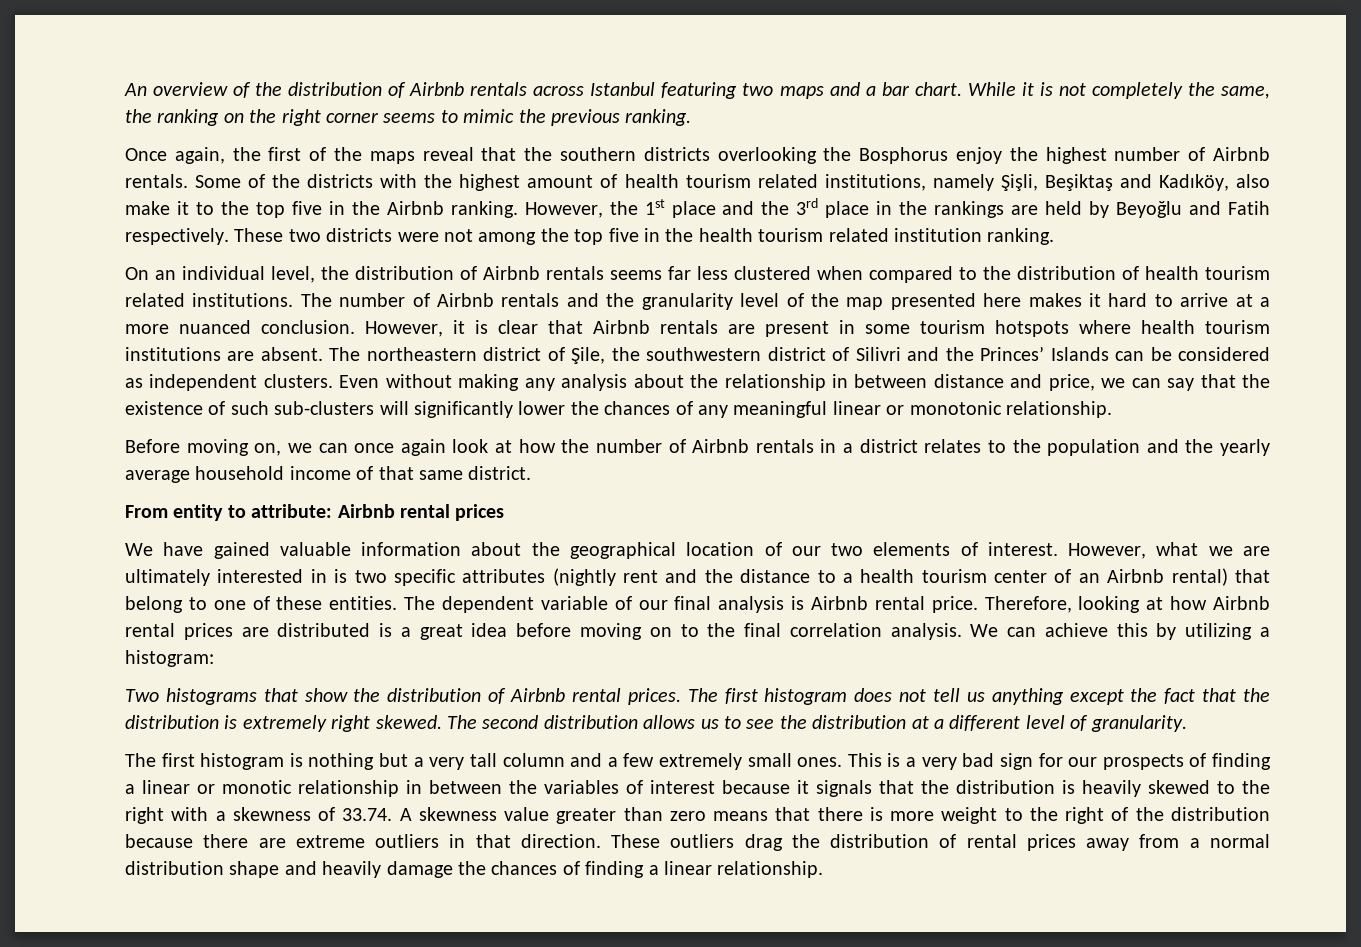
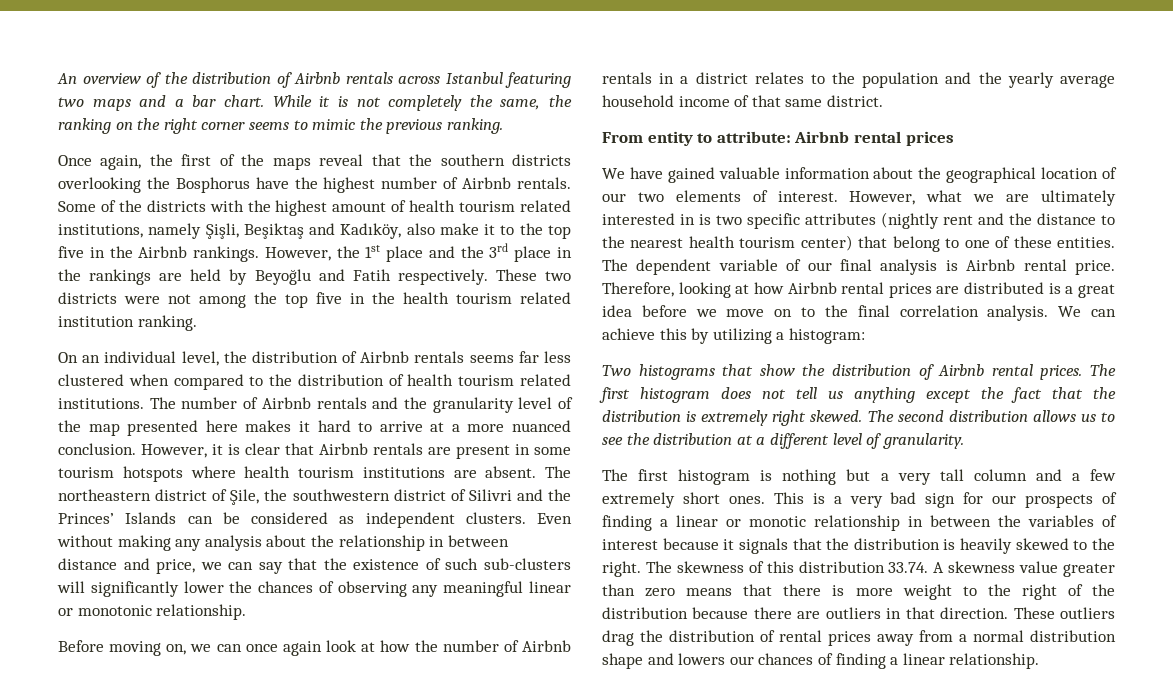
- Once again, the first of the maps reveal that the southern districts overlooking the Bosphorus enjoy the highest number of Airbnb rentals.
+ Once again, the first of the maps reveal that the southern districts overlooking the Bosphorus have the highest number of Airbnb rentals.
- Some of the districts with the highest amount of health tourism related institutions, namely Şişli, Beşiktaş and Kadıköy, also make it to the top five in the Airbnb ranking.
+ Some of the districts with the highest amount of health tourism related institutions, namely Şişli, Beşiktaş and Kadıköy, also make it to the top five in the Airbnb rankings.
- Even without making any analysis about the relationship in between distance and price, we can say that the existence of such sub-clusters will significantly lower the chances of any meaningful linear or monotonic relationship.
+ Even without making any analysis about the relationship in between distance and price, we can say that the existence of such sub-clusters will significantly lower the chances of observing any meaningful linear or monotonic relationship.
- However, what we are ultimately interested in is two specific attributes (nightly rent and the distance to a health tourism center of an Airbnb rental) that belong to one of these entities.
+ However, what we are ultimately interested in is two specific attributes (nightly rent and the distance to the nearest health tourism center) that belong to one of these entities.
- Therefore, looking at how Airbnb rental prices are distributed is a great idea before moving on to the final correlation analysis.
+ Therefore, looking at how Airbnb rental prices are distributed is a great idea before we move on to the final correlation analysis.
- The first histogram is nothing but a very tall column and a few extremely small ones.
+ The first histogram is nothing but a very tall column and a few extremely short ones.
- This is a very bad sign for our prospects of finding a linear or monotic relationship in between the variables of interest because it signals that the distribution is heavily skewed to the right with a skewness of 33.74. A skewness value greater than zero means that there is more weight to the right of the distribution because there are extreme outliers in that direction.
+ This is a very bad sign for our prospects of finding a linear or monotic relationship in between the variables of interest because it signals that the distribution is heavily skewed to the right. The skewness of this distribution 33.74. A skewness value greater than zero means that there is more weight to the right of the distribution because there are outliers in that direction.
- These outliers drag the distribution of rental prices away from a normal distribution shape and heavily damage the chances of finding a linear relationship.
+ These outliers drag the distribution of rental prices away from a normal distribution shape and lowers our chances of finding a linear relationship.

